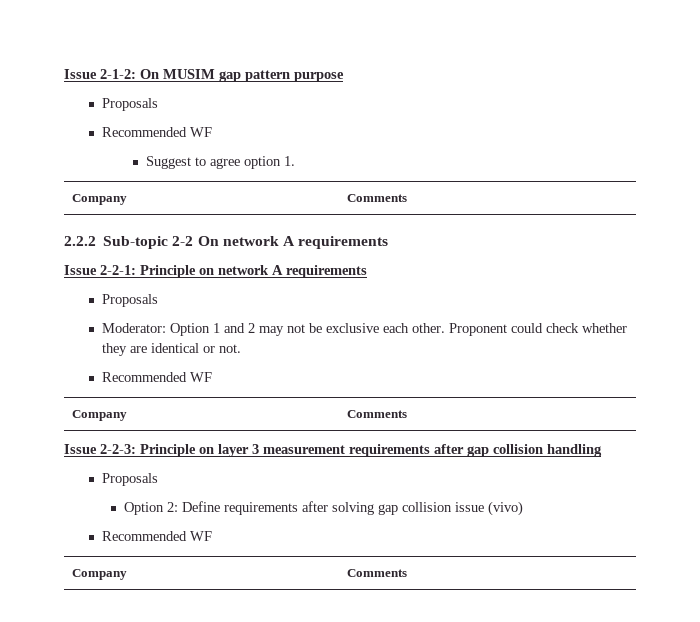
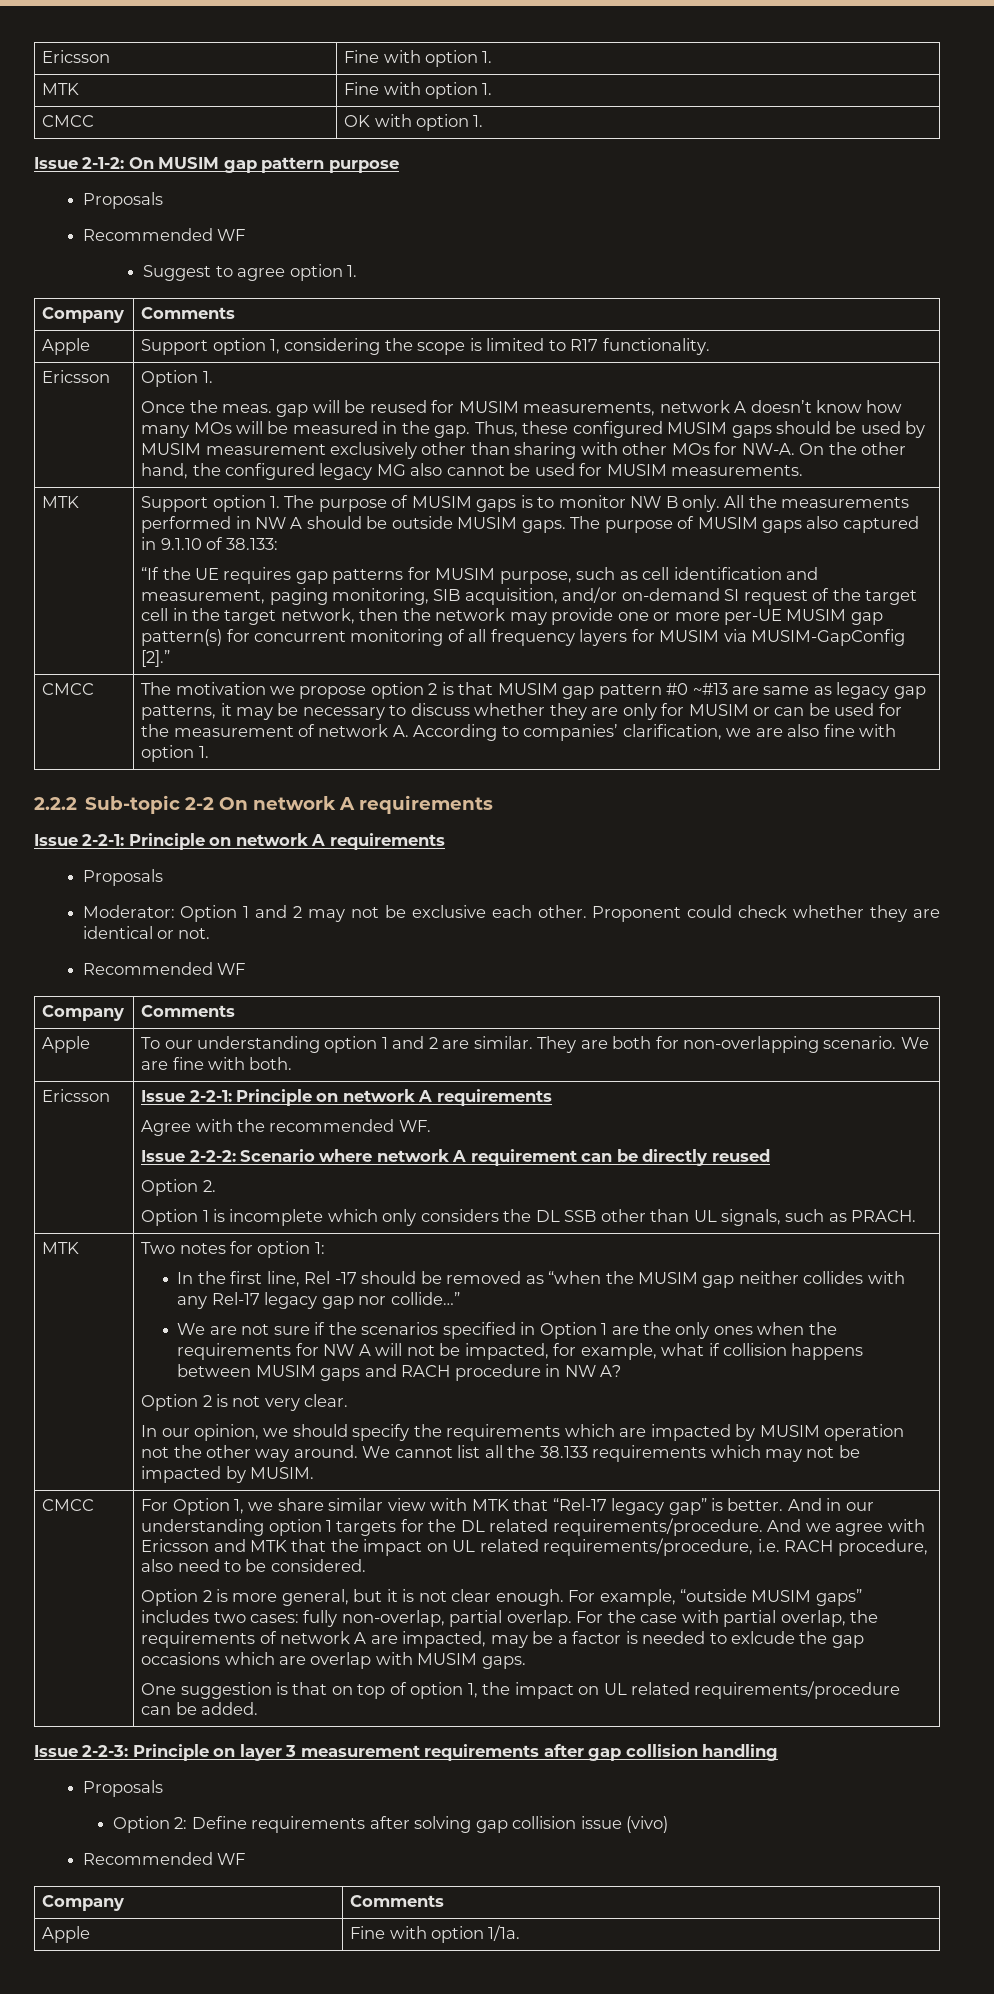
+ Ericsson | Fine with option 1.
+ MTK | Fine with option 1.
+ CMCC | OK with option 1.
+ Apple | Support option 1, considering the scope is limited to R17 functionality.
+ Ericsson | Option 1.
+ Once the meas. gap will be reused for MUSIM measurements, network A doesn’t know how many MOs will be measured in the gap. Thus, these configured MUSIM gaps should be used by MUSIM measurement exclusively other than sharing with other MOs for NW-A. On the other hand, the configured legacy MG also cannot be used for MUSIM measurements.
+ MTK | Support option 1. The purpose of MUSIM gaps is to monitor NW B only. All the measurements performed in NW A should be outside MUSIM gaps. The purpose of MUSIM gaps also captured in 9.1.10 of 38.133:
+ “If the UE requires gap patterns for MUSIM purpose, such as cell identification and measurement, paging monitoring, SIB acquisition, and/or on-demand SI request of the target cell in the target network, then the network may provide one or more per-UE MUSIM gap pattern(s) for concurrent monitoring of all frequency layers for MUSIM via MUSIM-GapConfig [2].”
+ CMCC | The motivation we propose option 2 is that MUSIM gap pattern #0 ~#13 are same as legacy gap patterns, it may be necessary to discuss whether they are only for MUSIM or can be used for the measurement of network A. According to companies’ clarification, we are also fine with option 1.
+ Apple | To our understanding option 1 and 2 are similar. They are both for non-overlapping scenario. We are fine with both.
+ Ericsson | Issue 2-2-1: Principle on network A requirements
+ Agree with the recommended WF.
+ Issue 2-2-2: Scenario where network A requirement can be directly reused
+ Option 2.
+ Option 1 is incomplete which only considers the DL SSB other than UL signals, such as PRACH.
+ MTK | Two notes for option 1:
+ In the first line, Rel -17 should be removed as “when the MUSIM gap neither collides with any Rel-17 legacy gap nor collide…”
+ We are not sure if the scenarios specified in Option 1 are the only ones when the requirements for NW A will not be impacted, for example, what if collision happens between MUSIM gaps and RACH procedure in NW A?
+ Option 2 is not very clear.
+ In our opinion, we should specify the requirements which are impacted by MUSIM operation not the other way around. We cannot list all the 38.133 requirements which may not be impacted by MUSIM.
+ CMCC | For Option 1, we share similar view with MTK that “Rel-17 legacy gap” is better. And in our understanding option 1 targets for the DL related requirements/procedure. And we agree with Ericsson and MTK that the impact on UL related requirements/procedure, i.e. RACH procedure, also need to be considered.
+ Option 2 is more general, but it is not clear enough. For example, “outside MUSIM gaps” includes two cases: fully non-overlap, partial overlap. For the case with partial overlap, the requirements of network A are impacted, may be a factor is needed to exlcude the gap occasions which are overlap with MUSIM gaps.
+ One suggestion is that on top of option 1, the impact on UL related requirements/procedure can be added.
+ Apple | Fine with option 1/1a.

